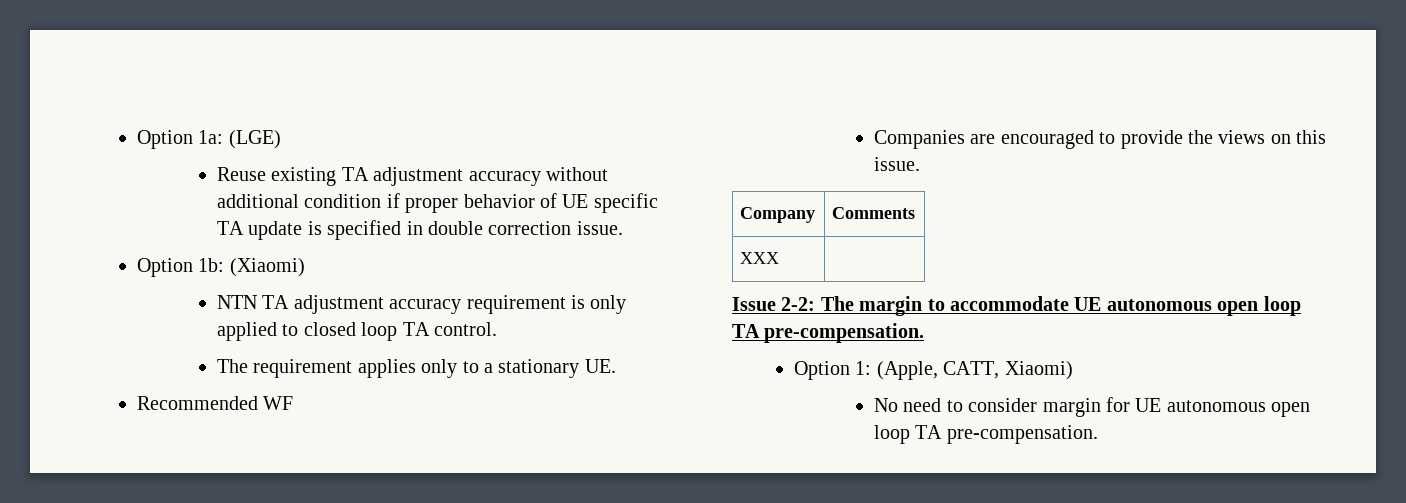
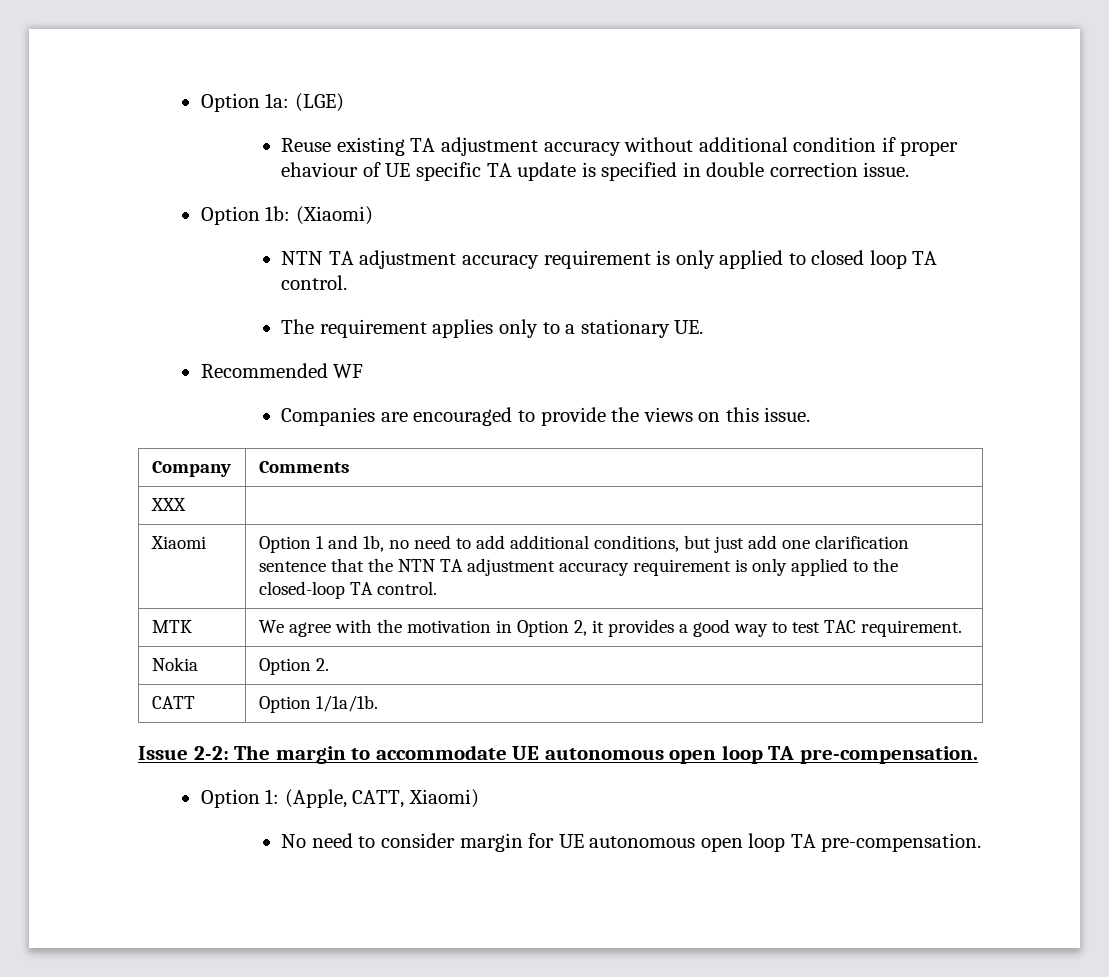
- Reuse existing TA adjustment accuracy without additional condition if proper behavior of UE specific TA update is specified in double correction issue.
+ Reuse existing TA adjustment accuracy without additional condition if proper ehaviour of UE specific TA update is specified in double correction issue.
+ Xiaomi | Option 1 and 1b, no need to add additional conditions, but just add one clarification sentence that the NTN TA adjustment accuracy requirement is only applied to the closed-loop TA control.
+ MTK | We agree with the motivation in Option 2, it provides a good way to test TAC requirement.
+ Nokia | Option 2.
+ CATT | Option 1/1a/1b.

